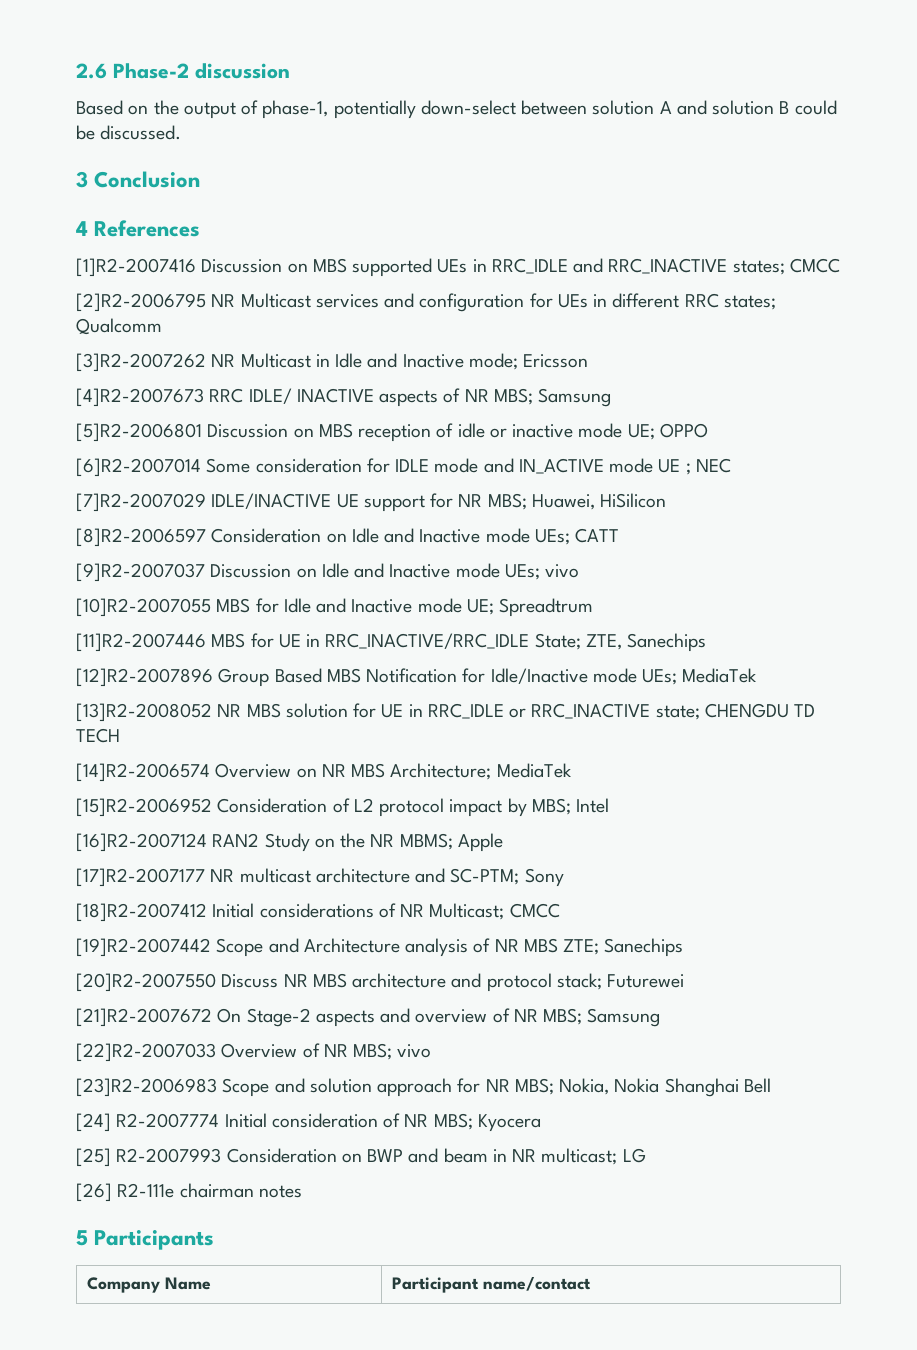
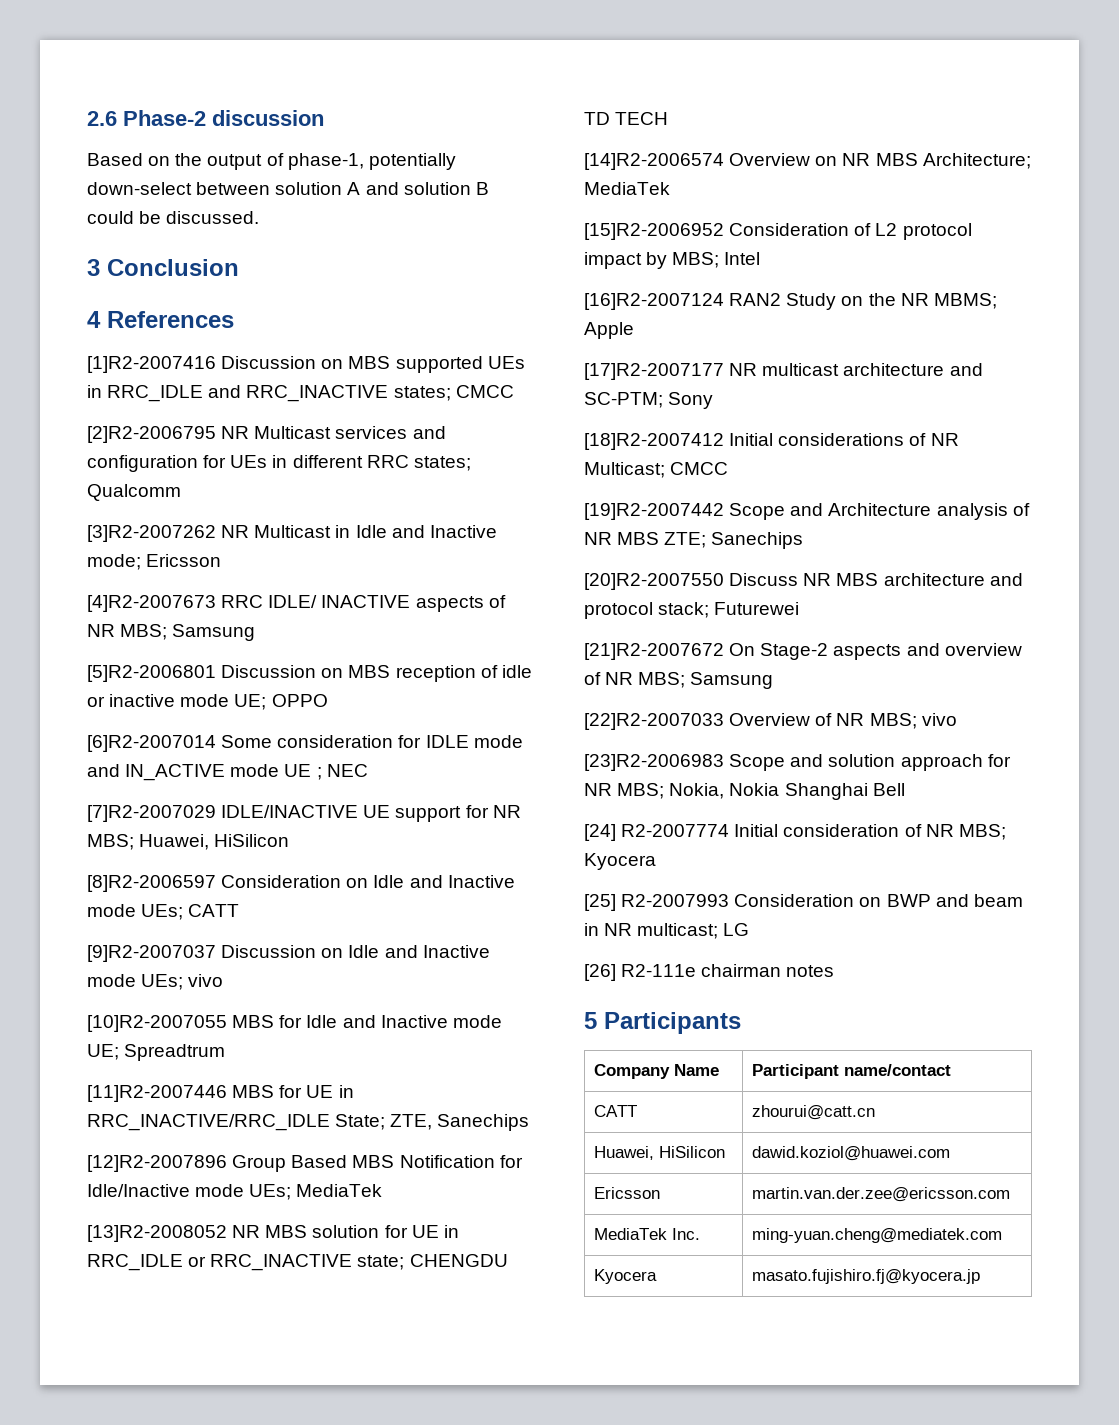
+ CATT | zhourui@catt.cn
+ Huawei, HiSilicon | dawid.koziol@huawei.com
+ Ericsson | martin.van.der.zee@ericsson.com
+ MediaTek Inc. | ming-yuan.cheng@mediatek.com
+ Kyocera | masato.fujishiro.fj@kyocera.jp

